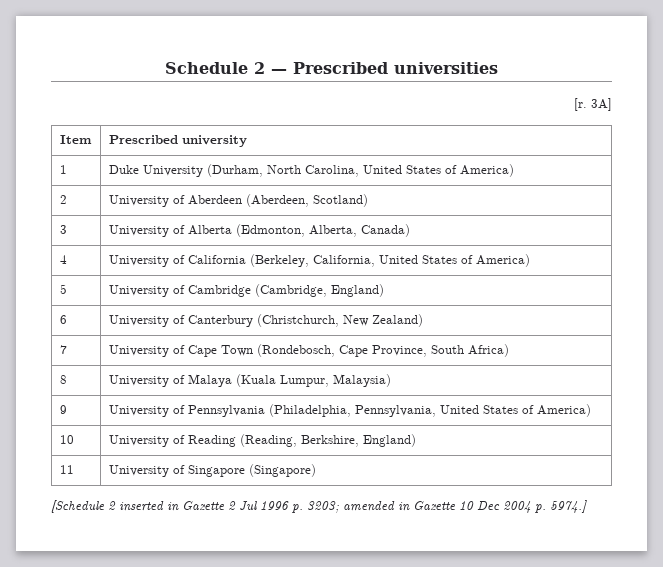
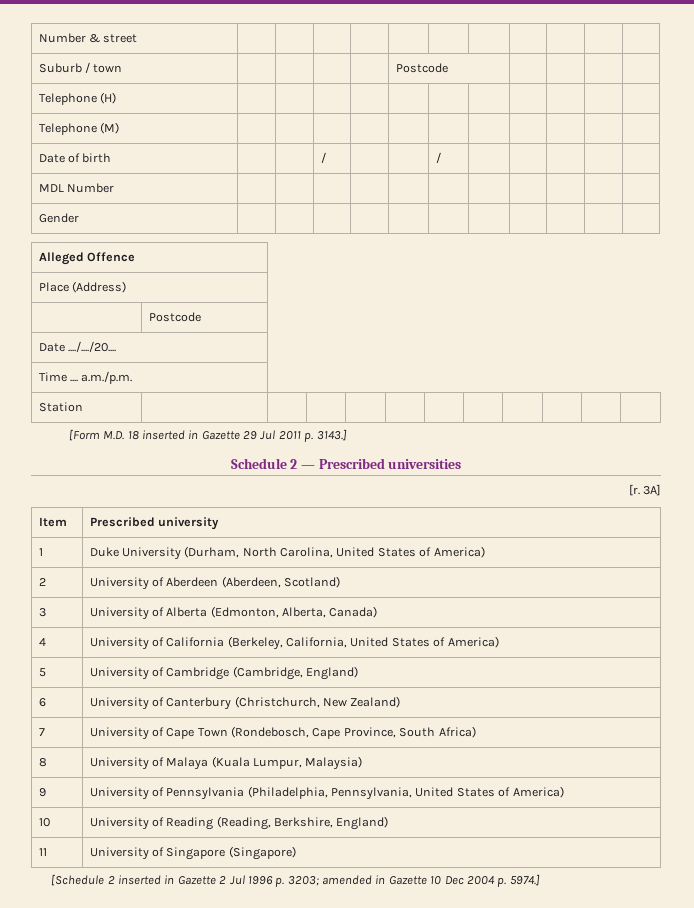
+ Number & street | | | | | | | | | | |
+ Suburb / town | | | | | Postcode | | | |
+ Telephone (H) | | | | | | | | | | |
+ Telephone (M) | | | | | | | | | | |
+ Date of birth | | | / | | | / | | | | |
+ MDL Number | | | | | | | | | | |
+ Gender | | | | | | | | | | |
+ Alleged Offence
+ Place (Address)
+ | Postcode
+ Date ..../..../20....
+ Time .... a.m./p.m.
+ Station | | | | | | | | | | |
+ [Form M.D. 18 inserted in Gazette 29 Jul 2011 p. 3143.]

